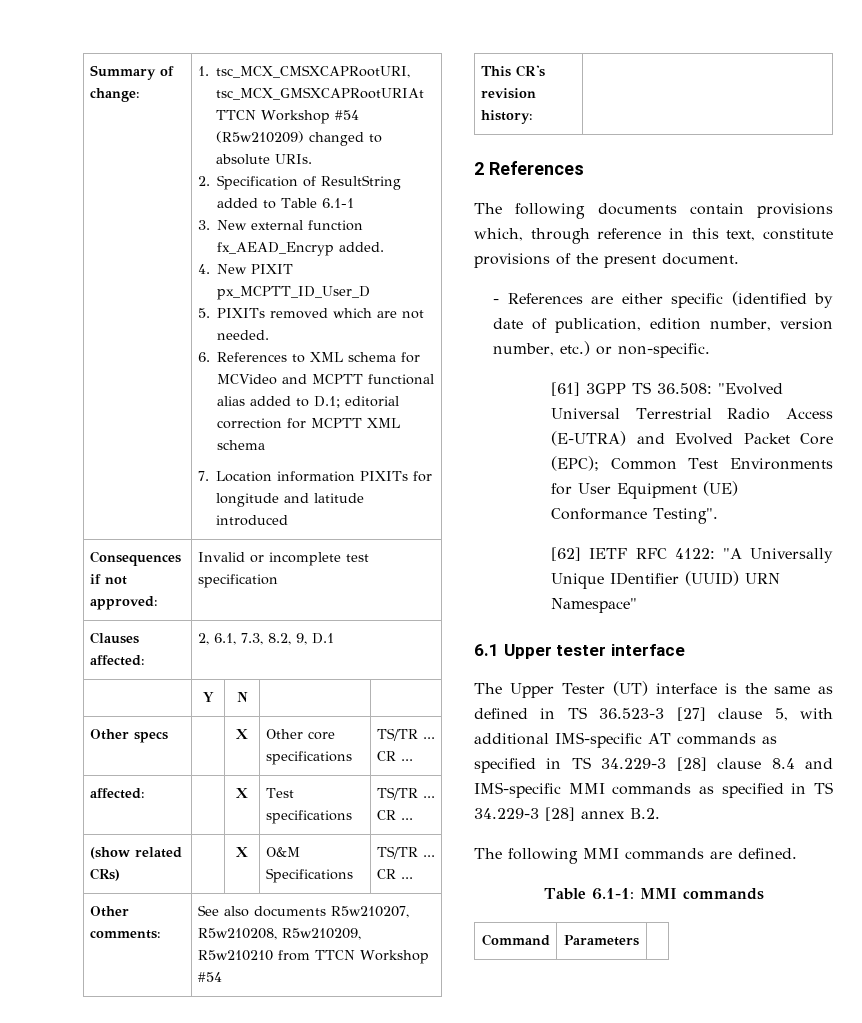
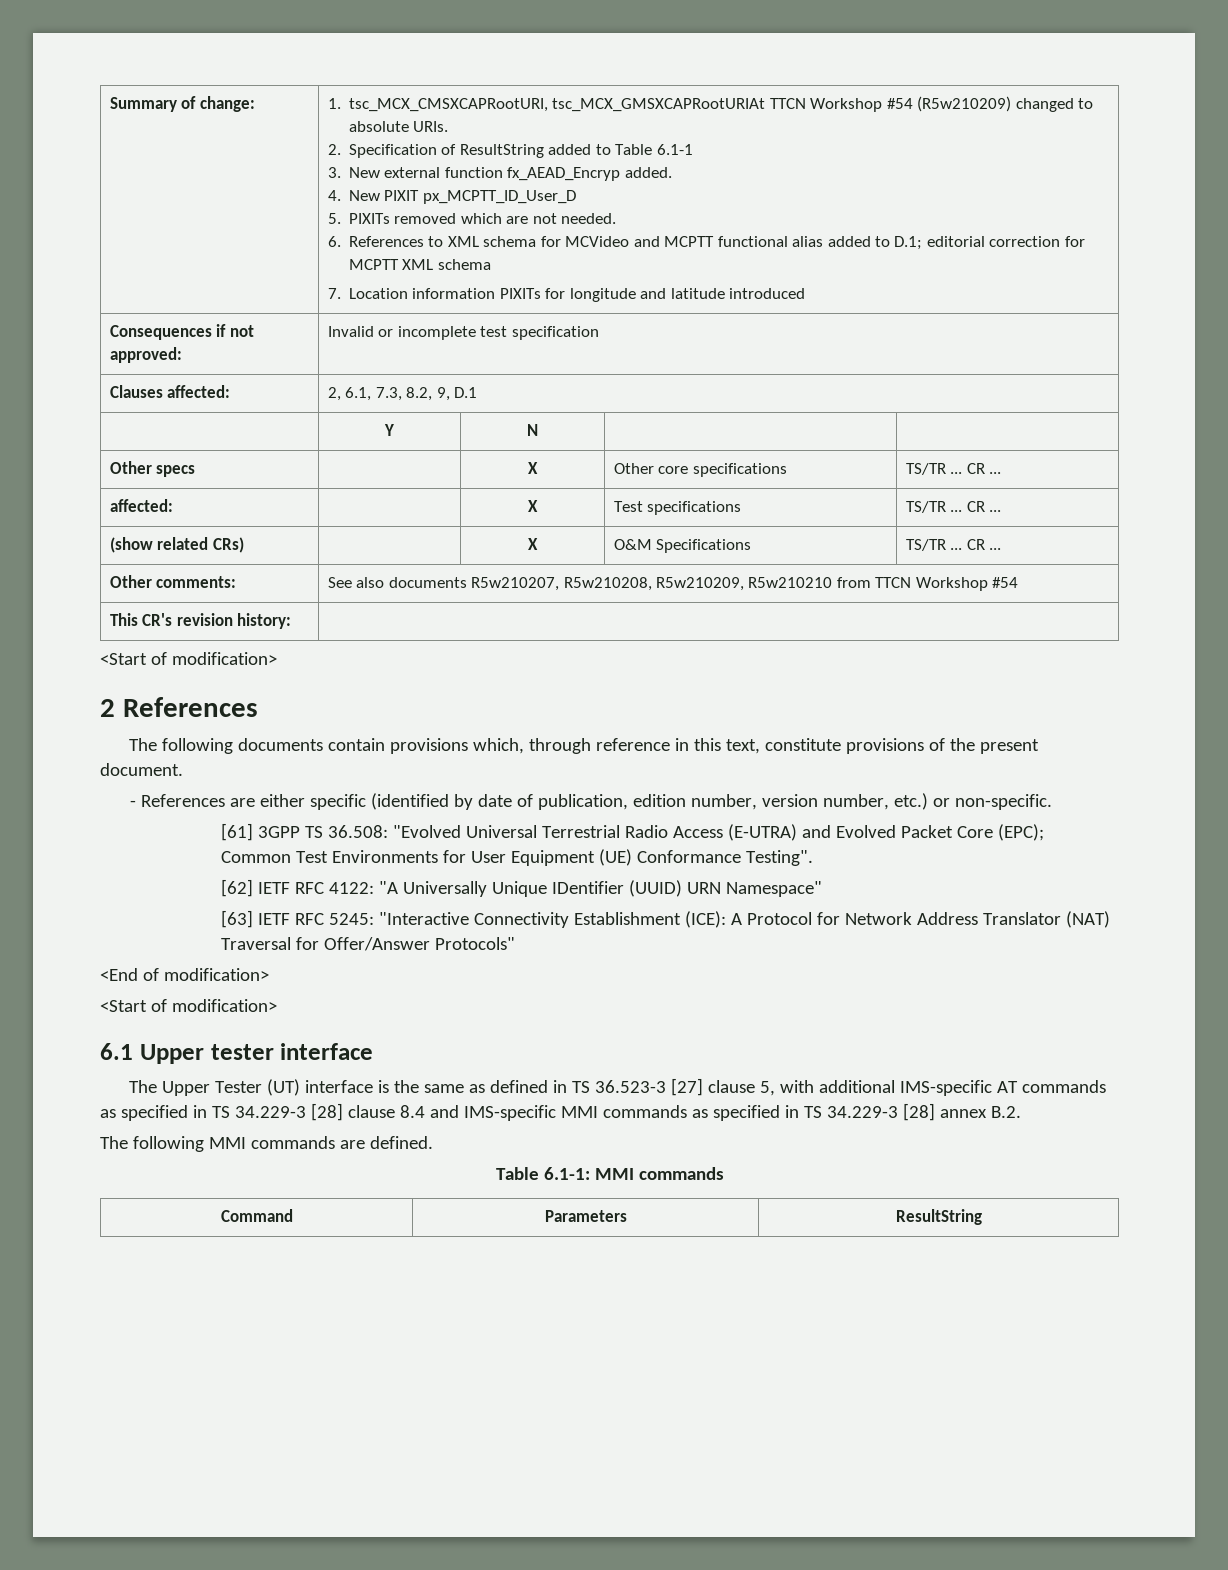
  This CR's revision history: |
+ <Start of modification>
+ [63] IETF RFC 5245: "Interactive Connectivity Establishment (ICE): A Protocol for Network Address Translator (NAT) Traversal for Offer/Answer Protocols"
+ <End of modification>
+ <Start of modification>
- Command | Parameters |
+ Command | Parameters | ResultString

